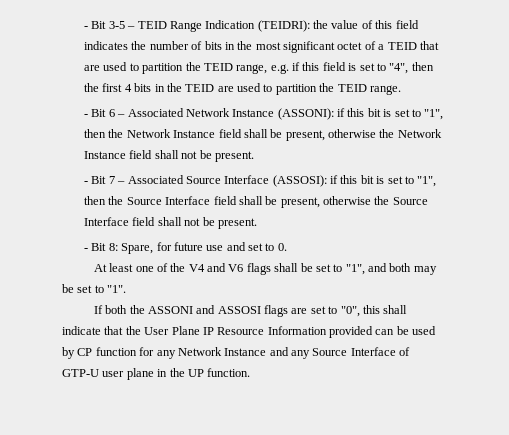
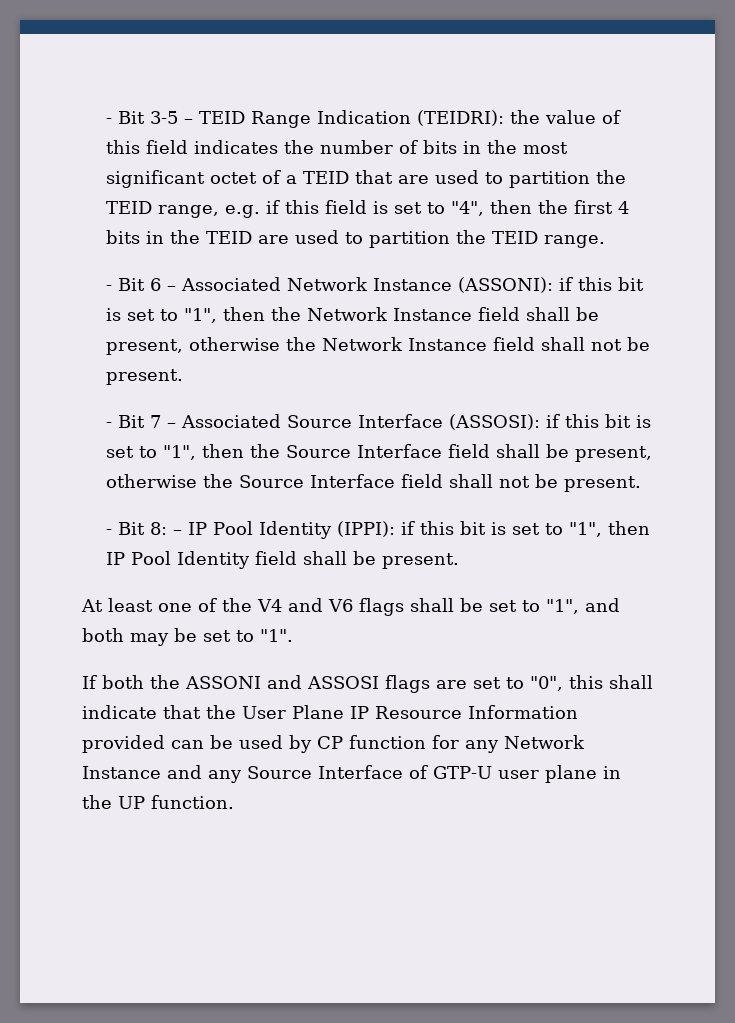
- - Bit 8: Spare, for future use and set to 0.
+ - Bit 8: – IP Pool Identity (IPPI): if this bit is set to "1", then IP Pool Identity field shall be present.

